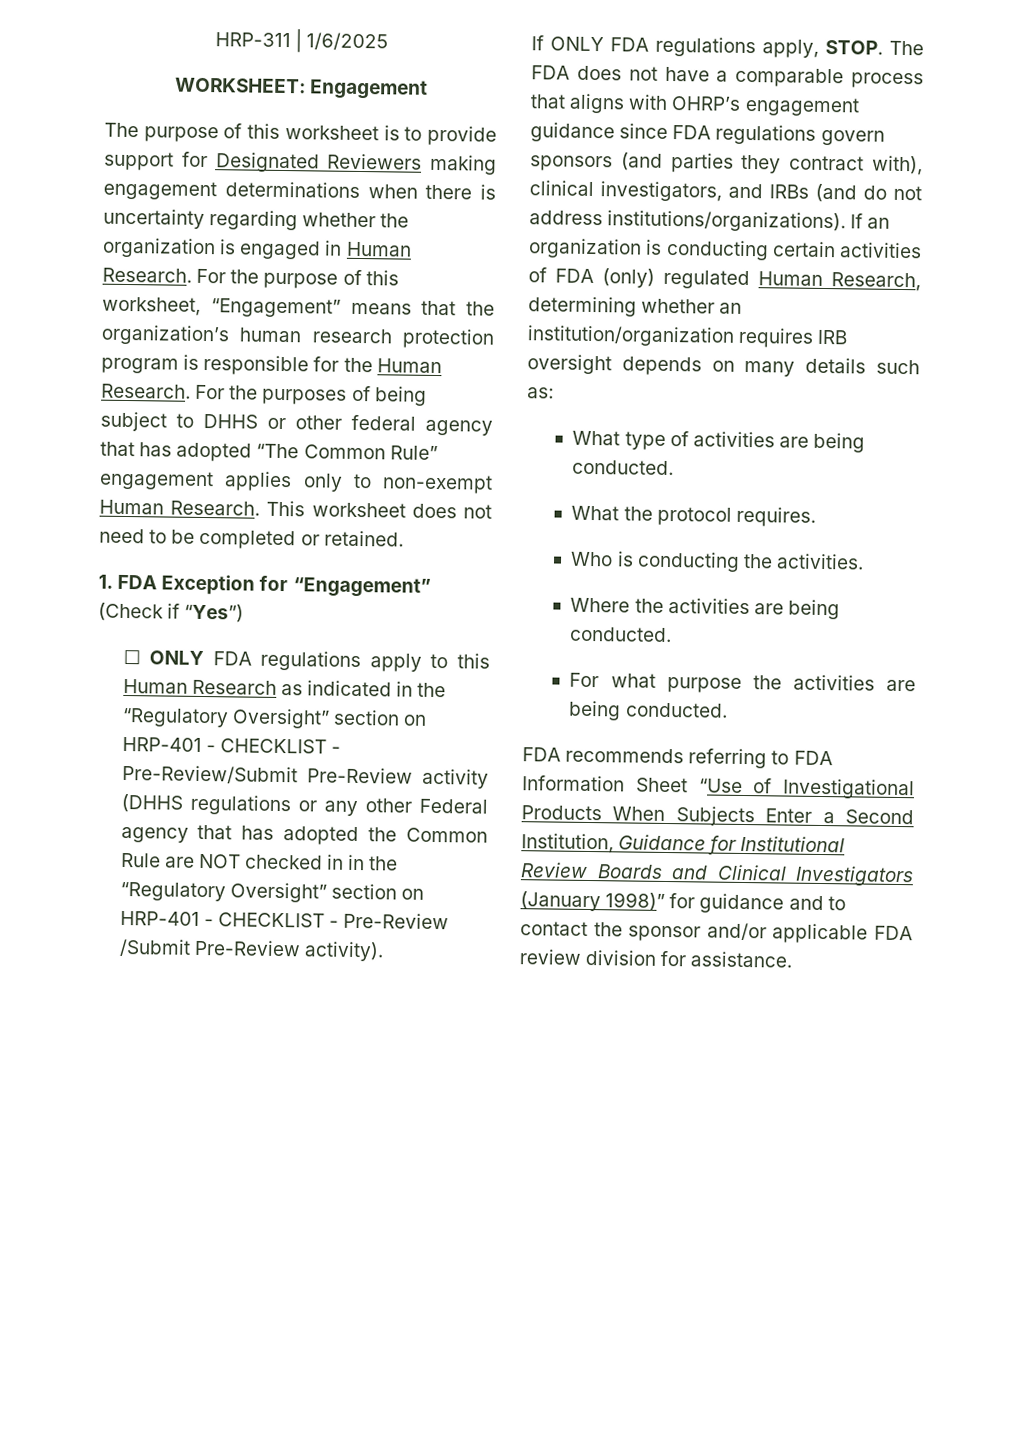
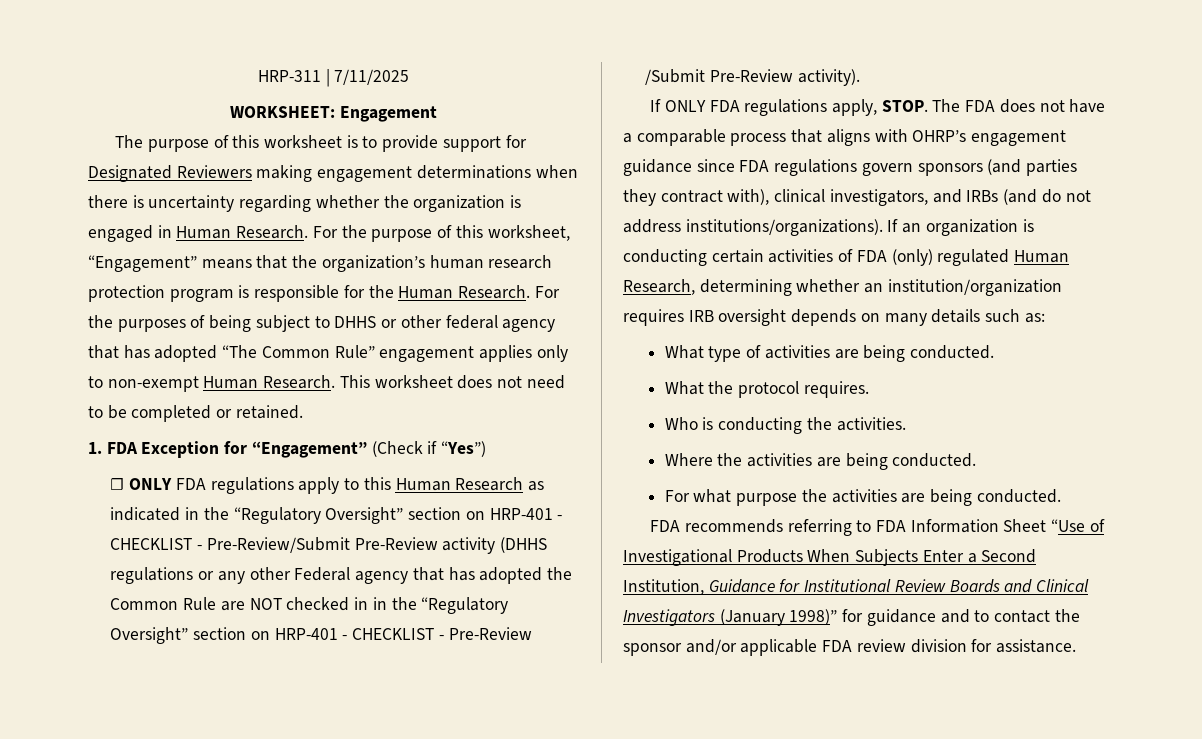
- HRP-311 | 1/6/2025
+ HRP-311 | 7/11/2025

